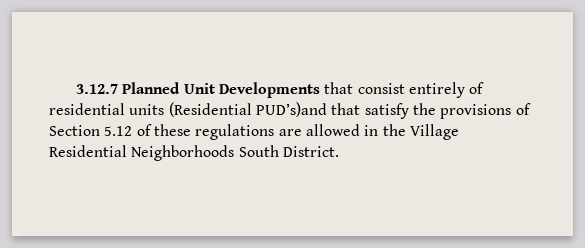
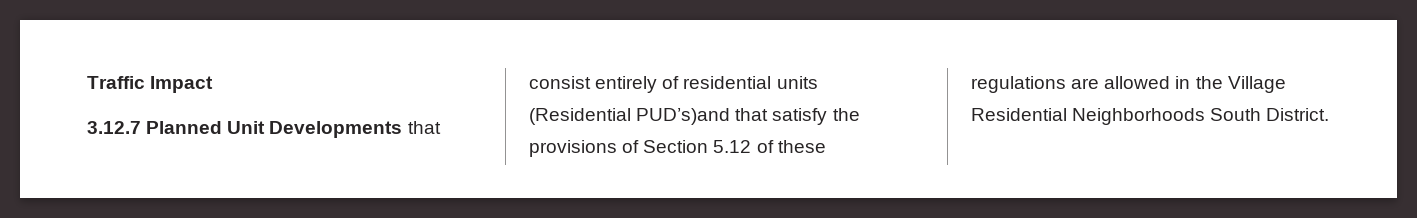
+ Traffic Impact

